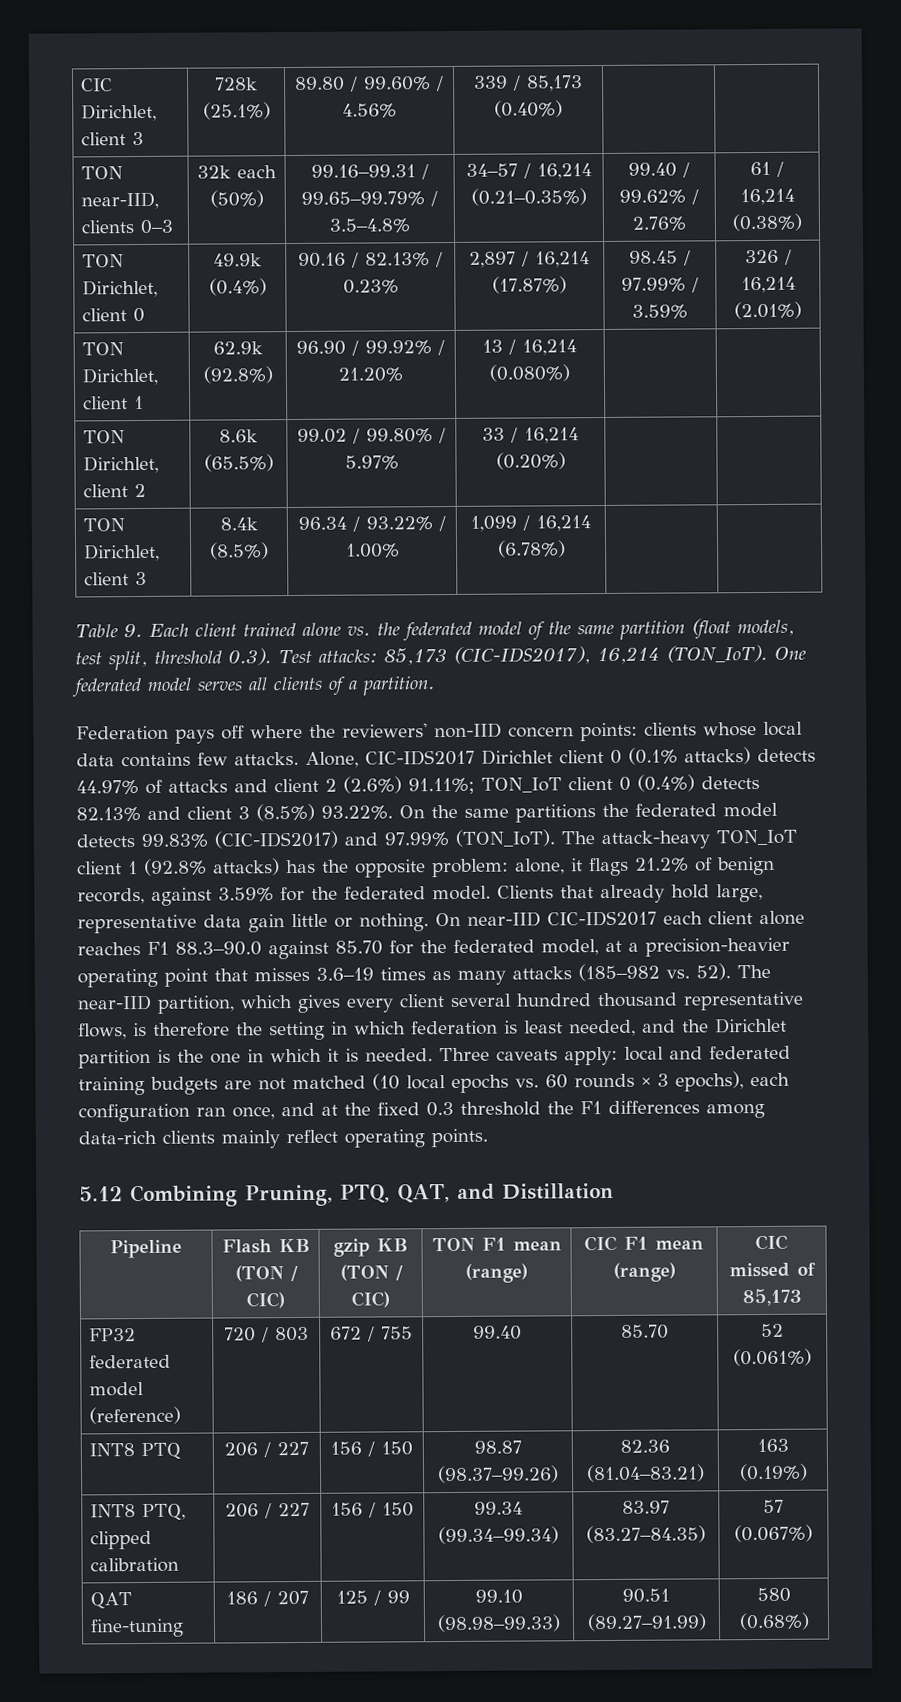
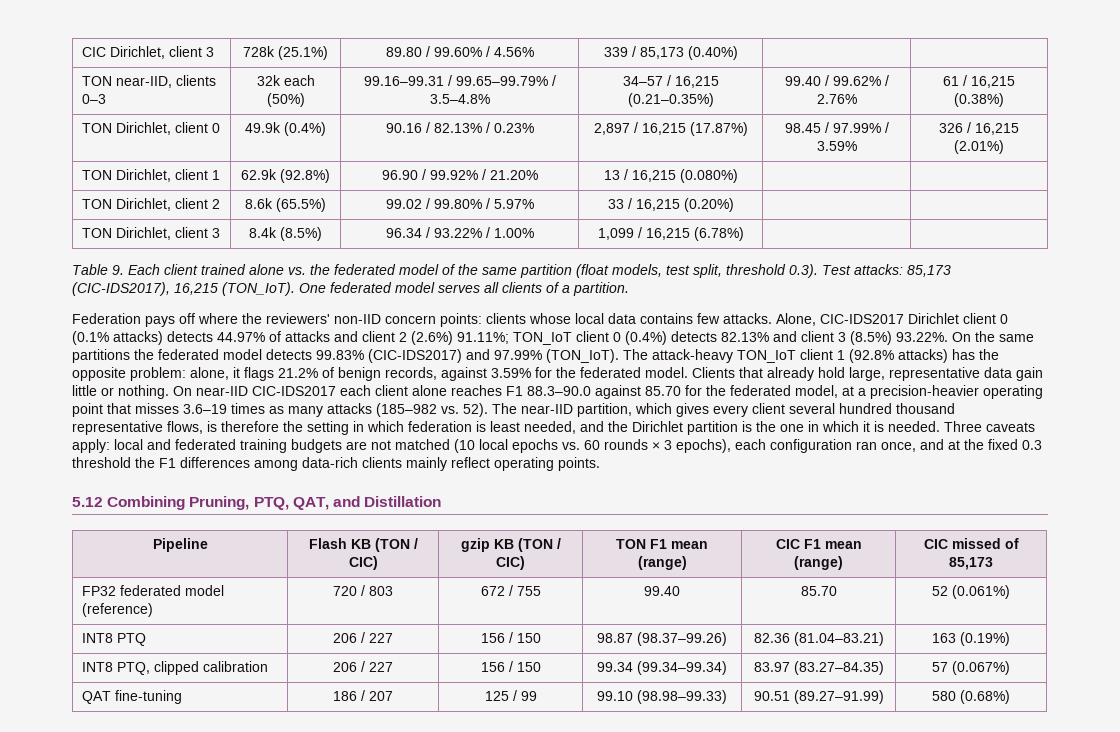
- TON near-IID, clients 0–3 | 32k each (50%) | 99.16–99.31 / 99.65–99.79% / 3.5–4.8% | 34–57 / 16,214 (0.21–0.35%) | 99.40 / 99.62% / 2.76% | 61 / 16,214 (0.38%)
+ TON near-IID, clients 0–3 | 32k each (50%) | 99.16–99.31 / 99.65–99.79% / 3.5–4.8% | 34–57 / 16,215 (0.21–0.35%) | 99.40 / 99.62% / 2.76% | 61 / 16,215 (0.38%)
- TON Dirichlet, client 0 | 49.9k (0.4%) | 90.16 / 82.13% / 0.23% | 2,897 / 16,214 (17.87%) | 98.45 / 97.99% / 3.59% | 326 / 16,214 (2.01%)
+ TON Dirichlet, client 0 | 49.9k (0.4%) | 90.16 / 82.13% / 0.23% | 2,897 / 16,215 (17.87%) | 98.45 / 97.99% / 3.59% | 326 / 16,215 (2.01%)
- TON Dirichlet, client 1 | 62.9k (92.8%) | 96.90 / 99.92% / 21.20% | 13 / 16,214 (0.080%) | |
+ TON Dirichlet, client 1 | 62.9k (92.8%) | 96.90 / 99.92% / 21.20% | 13 / 16,215 (0.080%) | |
- TON Dirichlet, client 2 | 8.6k (65.5%) | 99.02 / 99.80% / 5.97% | 33 / 16,214 (0.20%) | |
+ TON Dirichlet, client 2 | 8.6k (65.5%) | 99.02 / 99.80% / 5.97% | 33 / 16,215 (0.20%) | |
- TON Dirichlet, client 3 | 8.4k (8.5%) | 96.34 / 93.22% / 1.00% | 1,099 / 16,214 (6.78%) | |
+ TON Dirichlet, client 3 | 8.4k (8.5%) | 96.34 / 93.22% / 1.00% | 1,099 / 16,215 (6.78%) | |
- Table 9. Each client trained alone vs. the federated model of the same partition (float models, test split, threshold 0.3). Test attacks: 85,173 (CIC-IDS2017), 16,214 (TON_IoT).
+ Table 9. Each client trained alone vs. the federated model of the same partition (float models, test split, threshold 0.3). Test attacks: 85,173 (CIC-IDS2017), 16,215 (TON_IoT).

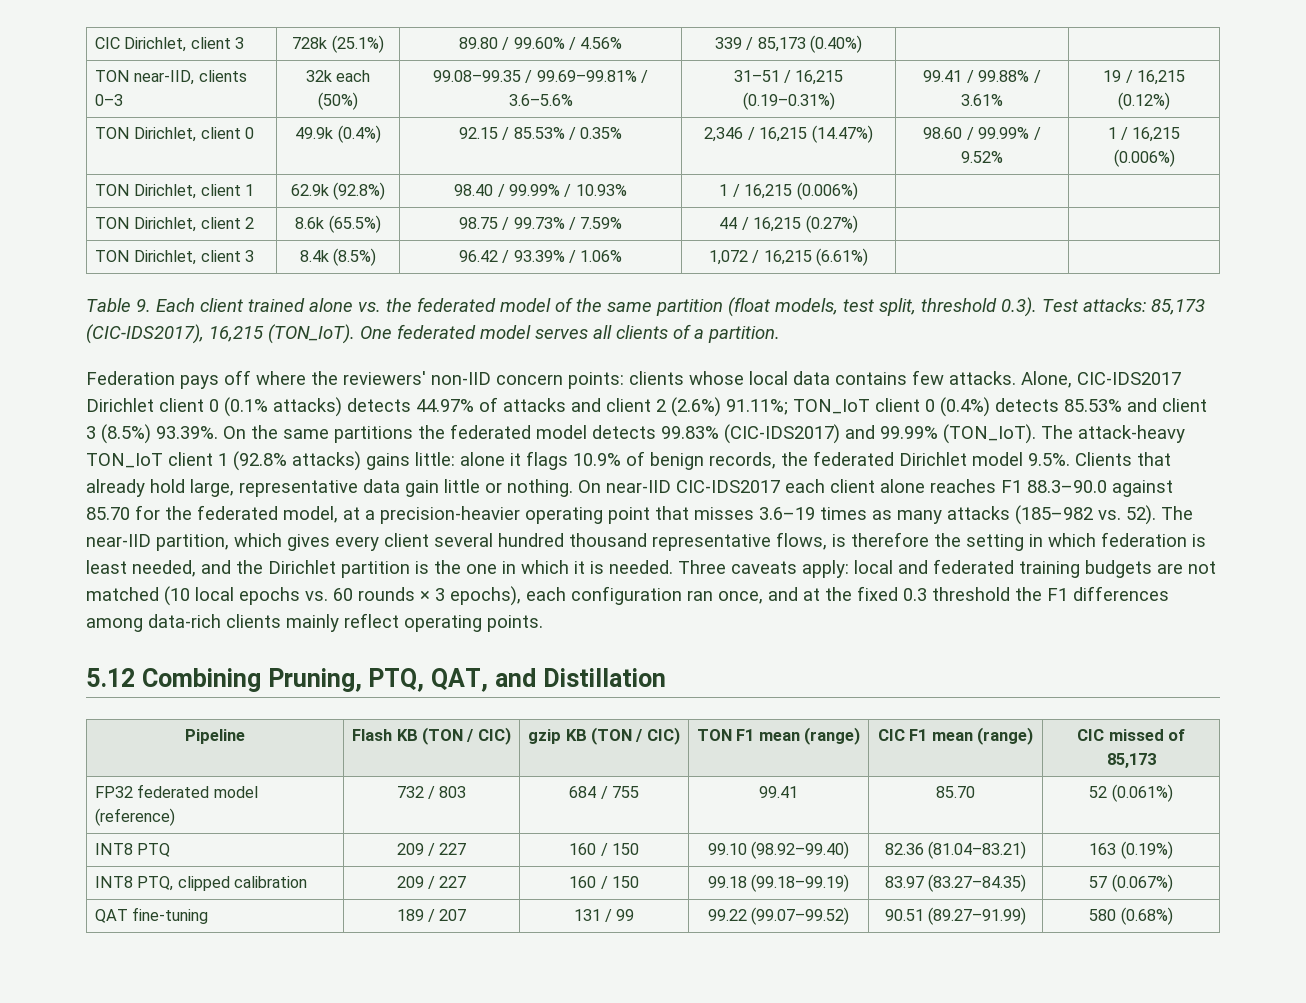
- TON near-IID, clients 0–3 | 32k each (50%) | 99.16–99.31 / 99.65–99.79% / 3.5–4.8% | 34–57 / 16,215 (0.21–0.35%) | 99.40 / 99.62% / 2.76% | 61 / 16,215 (0.38%)
+ TON near-IID, clients 0–3 | 32k each (50%) | 99.08–99.35 / 99.69–99.81% / 3.6–5.6% | 31–51 / 16,215 (0.19–0.31%) | 99.41 / 99.88% / 3.61% | 19 / 16,215 (0.12%)
- TON Dirichlet, client 0 | 49.9k (0.4%) | 90.16 / 82.13% / 0.23% | 2,897 / 16,215 (17.87%) | 98.45 / 97.99% / 3.59% | 326 / 16,215 (2.01%)
+ TON Dirichlet, client 0 | 49.9k (0.4%) | 92.15 / 85.53% / 0.35% | 2,346 / 16,215 (14.47%) | 98.60 / 99.99% / 9.52% | 1 / 16,215 (0.006%)
- TON Dirichlet, client 1 | 62.9k (92.8%) | 96.90 / 99.92% / 21.20% | 13 / 16,215 (0.080%) | |
+ TON Dirichlet, client 1 | 62.9k (92.8%) | 98.40 / 99.99% / 10.93% | 1 / 16,215 (0.006%) | |
- TON Dirichlet, client 2 | 8.6k (65.5%) | 99.02 / 99.80% / 5.97% | 33 / 16,215 (0.20%) | |
+ TON Dirichlet, client 2 | 8.6k (65.5%) | 98.75 / 99.73% / 7.59% | 44 / 16,215 (0.27%) | |
- TON Dirichlet, client 3 | 8.4k (8.5%) | 96.34 / 93.22% / 1.00% | 1,099 / 16,215 (6.78%) | |
+ TON Dirichlet, client 3 | 8.4k (8.5%) | 96.42 / 93.39% / 1.06% | 1,072 / 16,215 (6.61%) | |
- Alone, CIC-IDS2017 Dirichlet client 0 (0.1% attacks) detects 44.97% of attacks and client 2 (2.6%) 91.11%; TON_IoT client 0 (0.4%) detects 82.13% and client 3 (8.5%) 93.22%. On the same partitions the federated model detects 99.83% (CIC-IDS2017) and 97.99% (TON_IoT).
+ Alone, CIC-IDS2017 Dirichlet client 0 (0.1% attacks) detects 44.97% of attacks and client 2 (2.6%) 91.11%; TON_IoT client 0 (0.4%) detects 85.53% and client 3 (8.5%) 93.39%. On the same partitions the federated model detects 99.83% (CIC-IDS2017) and 99.99% (TON_IoT).
- The attack-heavy TON_IoT client 1 (92.8% attacks) has the opposite problem: alone, it flags 21.2% of benign records, against 3.59% for the federated model. Clients that already hold large, representative data gain little or nothing.
+ The attack-heavy TON_IoT client 1 (92.8% attacks) gains little: alone it flags 10.9% of benign records, the federated Dirichlet model 9.5%. Clients that already hold large, representative data gain little or nothing.
- FP32 federated model (reference) | 720 / 803 | 672 / 755 | 99.40 | 85.70 | 52 (0.061%)
+ FP32 federated model (reference) | 732 / 803 | 684 / 755 | 99.41 | 85.70 | 52 (0.061%)
- INT8 PTQ | 206 / 227 | 156 / 150 | 98.87 (98.37–99.26) | 82.36 (81.04–83.21) | 163 (0.19%)
+ INT8 PTQ | 209 / 227 | 160 / 150 | 99.10 (98.92–99.40) | 82.36 (81.04–83.21) | 163 (0.19%)
- INT8 PTQ, clipped calibration | 206 / 227 | 156 / 150 | 99.34 (99.34–99.34) | 83.97 (83.27–84.35) | 57 (0.067%)
+ INT8 PTQ, clipped calibration | 209 / 227 | 160 / 150 | 99.18 (99.18–99.19) | 83.97 (83.27–84.35) | 57 (0.067%)
- QAT fine-tuning | 186 / 207 | 125 / 99 | 99.10 (98.98–99.33) | 90.51 (89.27–91.99) | 580 (0.68%)
+ QAT fine-tuning | 189 / 207 | 131 / 99 | 99.22 (99.07–99.52) | 90.51 (89.27–91.99) | 580 (0.68%)

